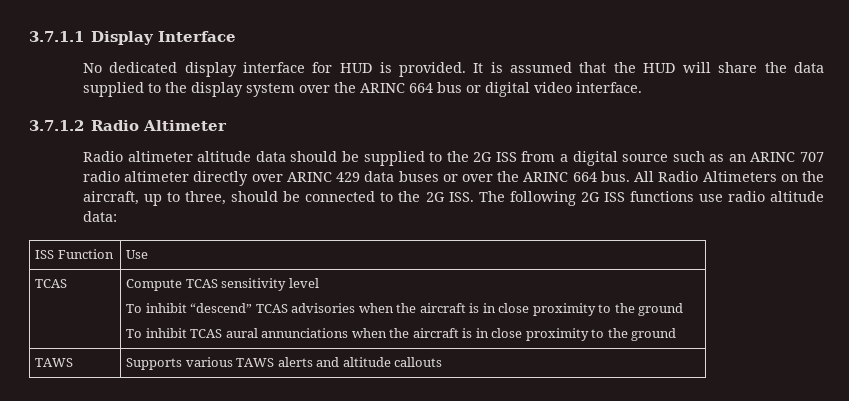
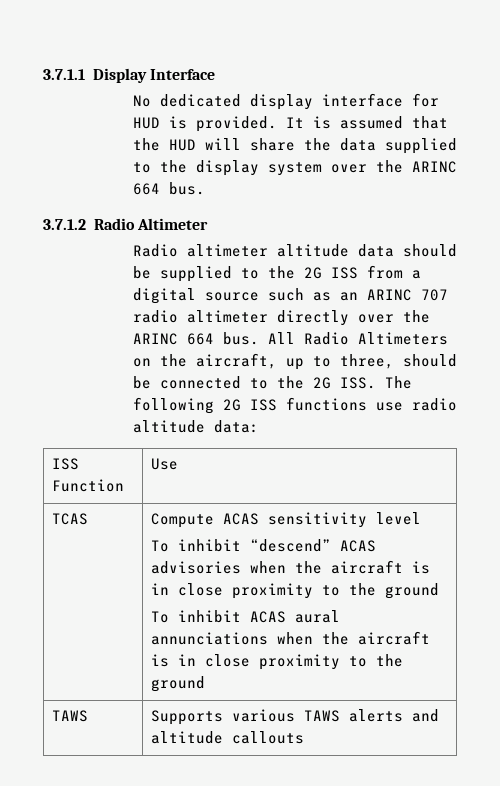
- It is assumed that the HUD will share the data supplied to the display system over the ARINC 664 bus or digital video interface.
+ It is assumed that the HUD will share the data supplied to the display system over the ARINC 664 bus.
- Radio altimeter altitude data should be supplied to the 2G ISS from a digital source such as an ARINC 707 radio altimeter directly over ARINC 429 data buses or over the ARINC 664 bus.
+ Radio altimeter altitude data should be supplied to the 2G ISS from a digital source such as an ARINC 707 radio altimeter directly over the ARINC 664 bus.
- TCAS | Compute TCAS sensitivity level
- To inhibit “descend” TCAS advisories when the aircraft is in close proximity to the ground
- To inhibit TCAS aural annunciations when the aircraft is in close proximity to the ground
+ TCAS | Compute ACAS sensitivity level
+ To inhibit “descend” ACAS advisories when the aircraft is in close proximity to the ground
+ To inhibit ACAS aural annunciations when the aircraft is in close proximity to the ground

